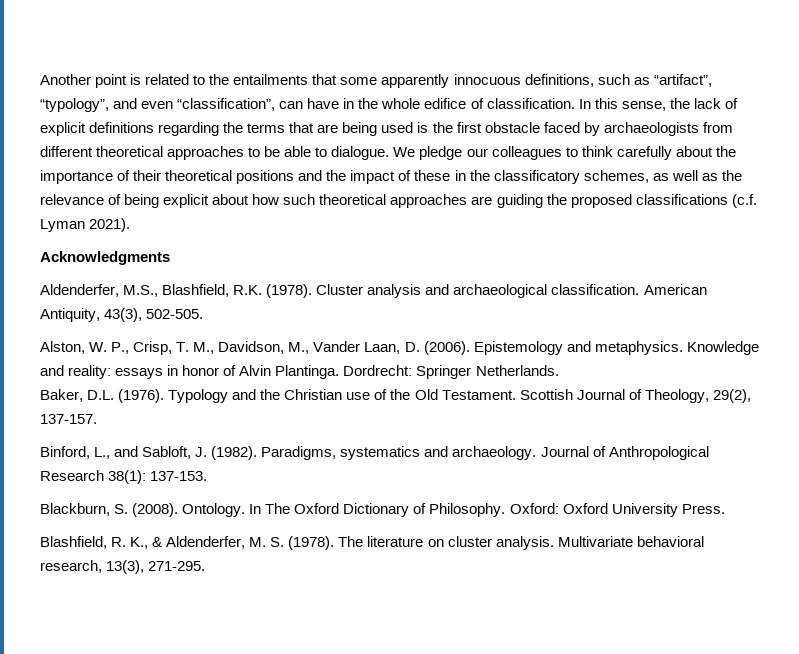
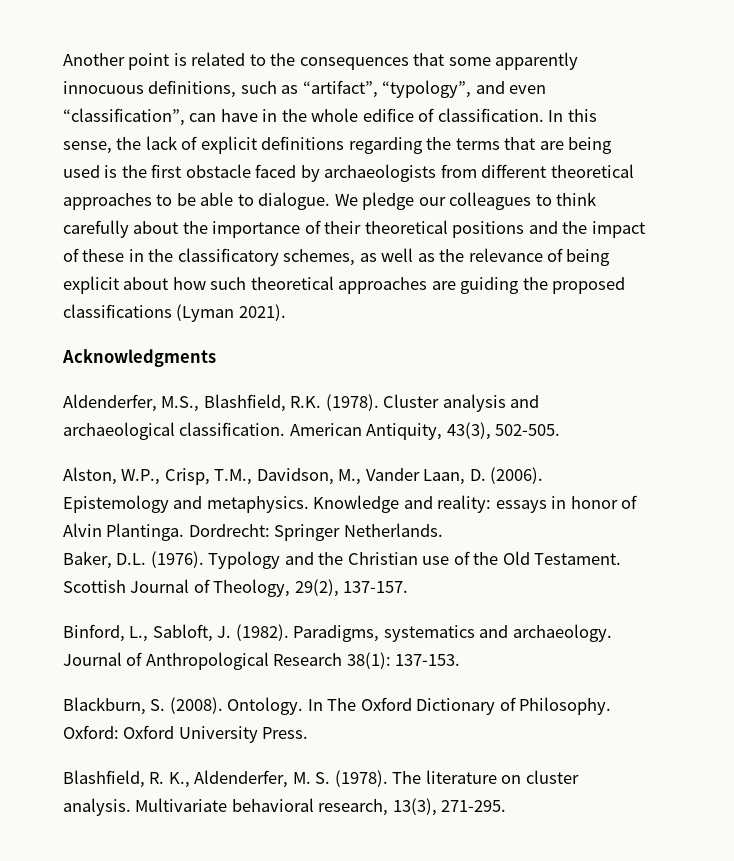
- Another point is related to the entailments that some apparently innocuous definitions, such as “artifact”, “typology”, and even “classification”, can have in the whole edifice of classification.
+ Another point is related to the consequences that some apparently innocuous definitions, such as “artifact”, “typology”, and even “classification”, can have in the whole edifice of classification.
- We pledge our colleagues to think carefully about the importance of their theoretical positions and the impact of these in the classificatory schemes, as well as the relevance of being explicit about how such theoretical approaches are guiding the proposed classifications (c.f. Lyman 2021).
+ We pledge our colleagues to think carefully about the importance of their theoretical positions and the impact of these in the classificatory schemes, as well as the relevance of being explicit about how such theoretical approaches are guiding the proposed classifications (Lyman 2021).
- Alston, W. P., Crisp, T. M., Davidson, M., Vander Laan, D. (2006).
+ Alston, W.P., Crisp, T.M., Davidson, M., Vander Laan, D. (2006).
- Binford, L., and Sabloft, J. (1982).
+ Binford, L., Sabloft, J. (1982).
- Blashfield, R. K., & Aldenderfer, M. S. (1978).
+ Blashfield, R. K., Aldenderfer, M. S. (1978).

